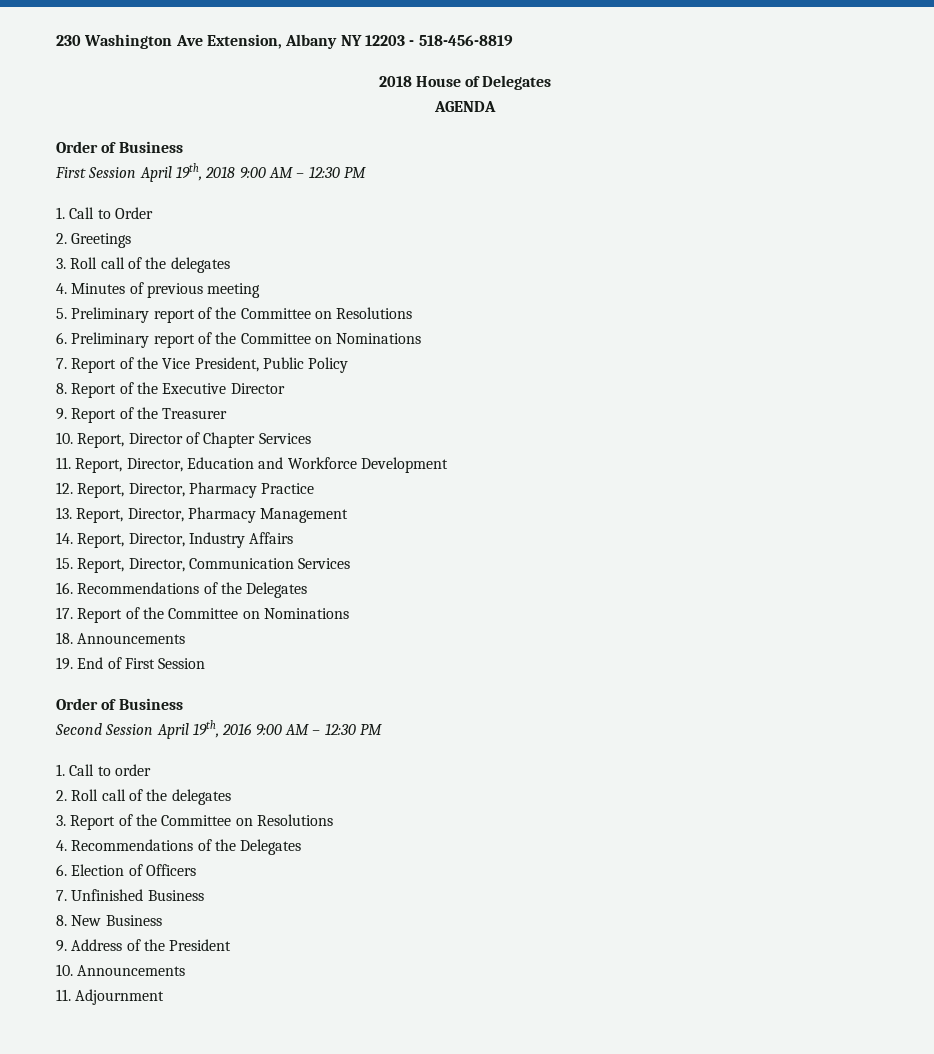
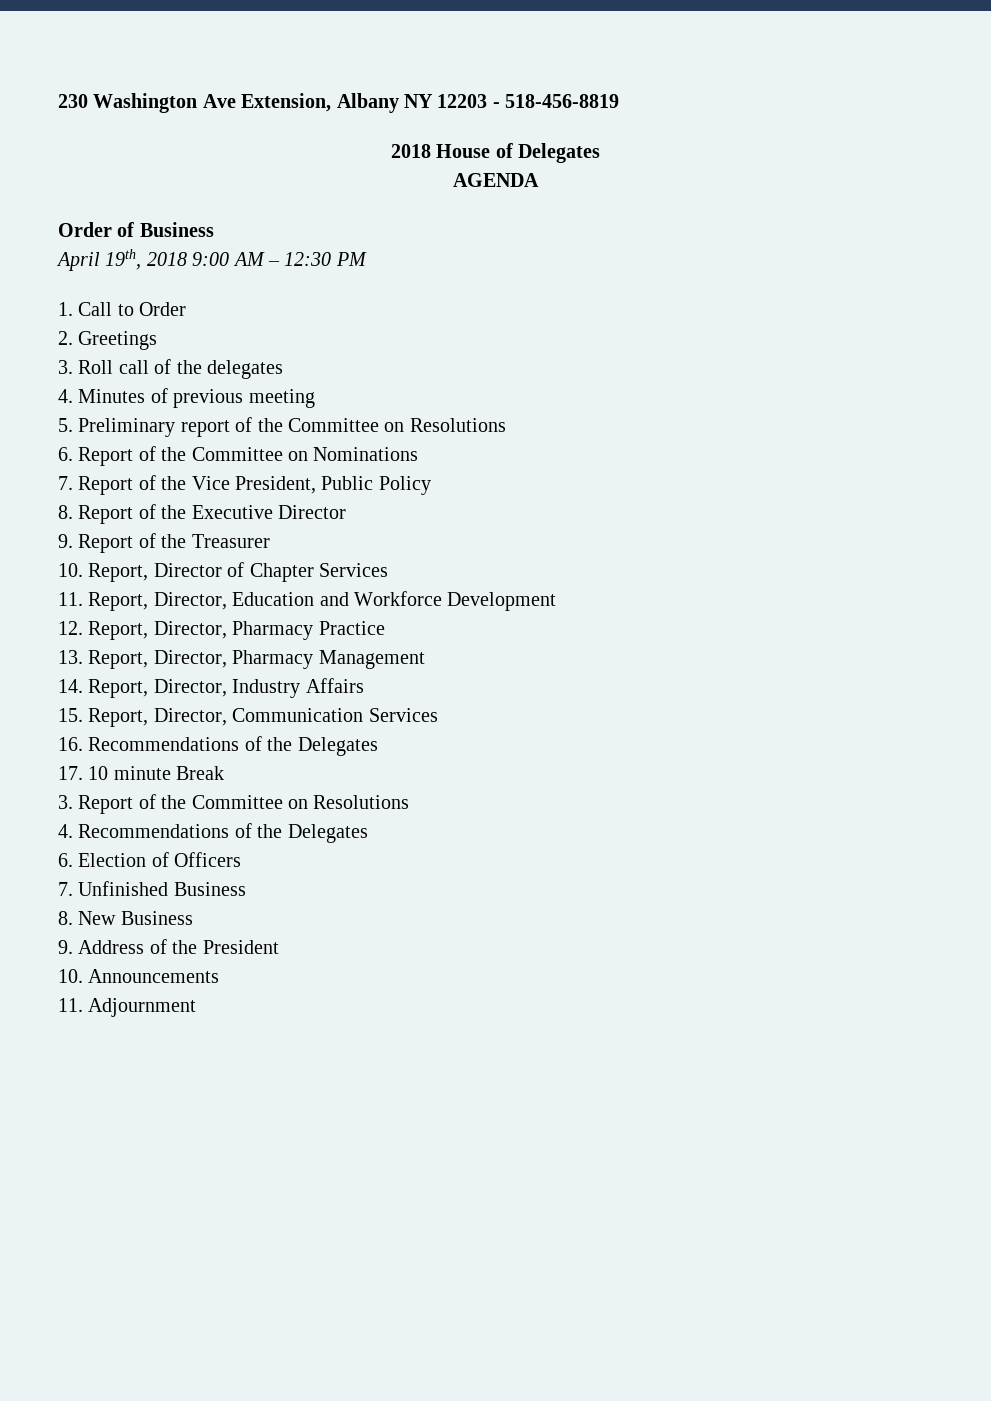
- First Session April 19th, 2018 9:00 AM – 12:30 PM
+ April 19th, 2018 9:00 AM – 12:30 PM
- 6. Preliminary report of the Committee on Nominations
+ 6. Report of the Committee on Nominations
- 17. Report of the Committee on Nominations
- 18. Announcements
- 19. End of First Session
- Order of Business
- Second Session April 19th, 2016 9:00 AM – 12:30 PM
- 1. Call to order
- 2. Roll call of the delegates
+ 17. 10 minute Break

